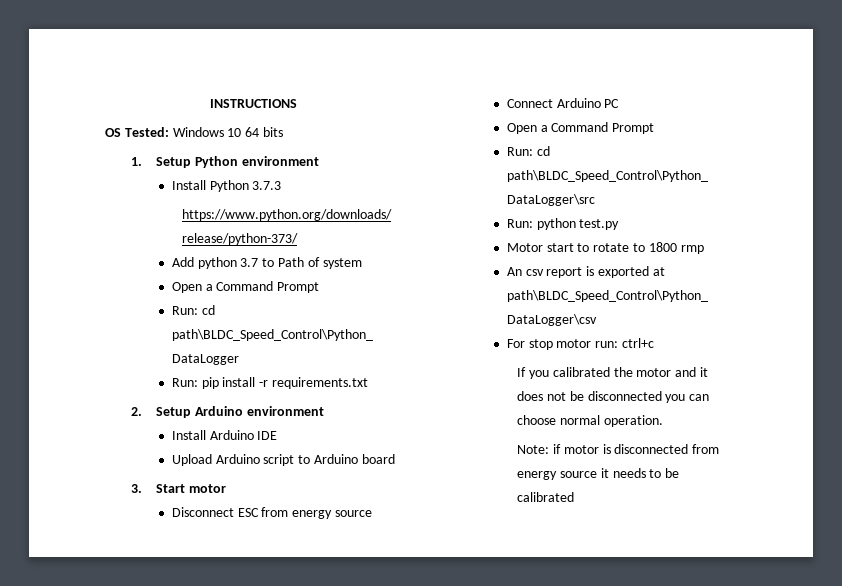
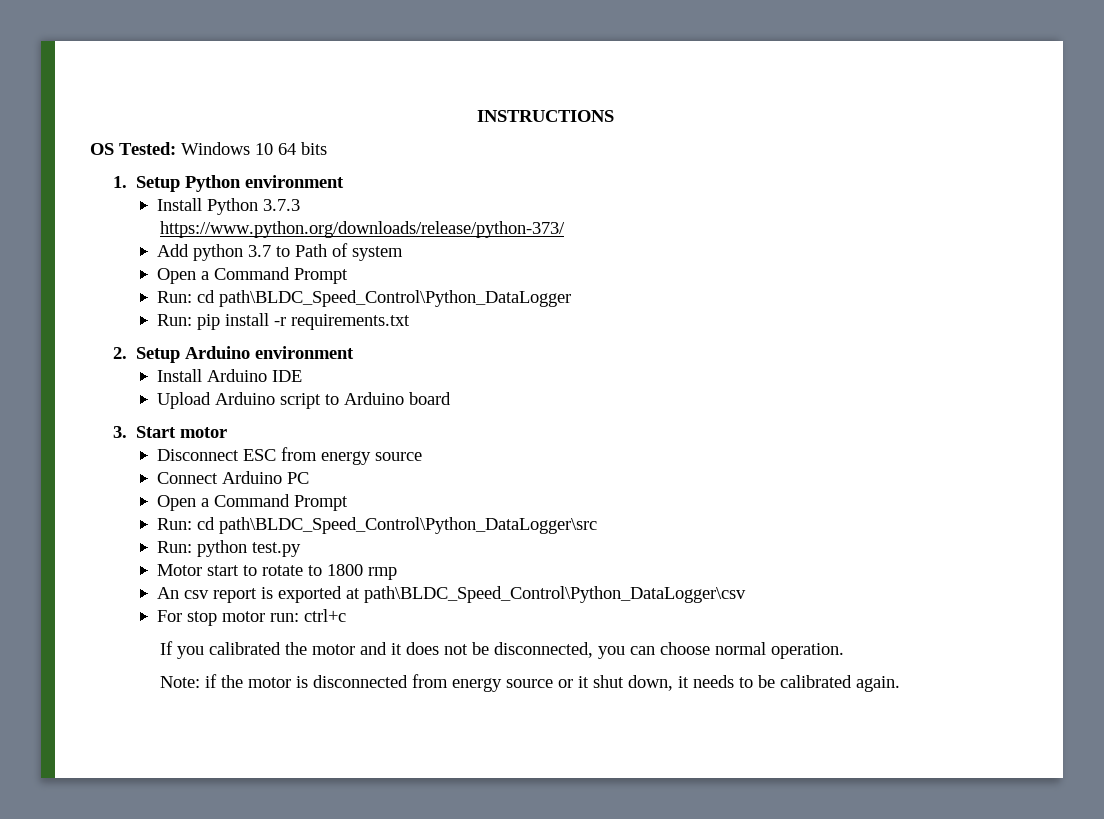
- If you calibrated the motor and it does not be disconnected you can choose normal operation.
+ If you calibrated the motor and it does not be disconnected, you can choose normal operation.
- Note: if motor is disconnected from energy source it needs to be calibrated
+ Note: if the motor is disconnected from energy source or it shut down, it needs to be calibrated again.

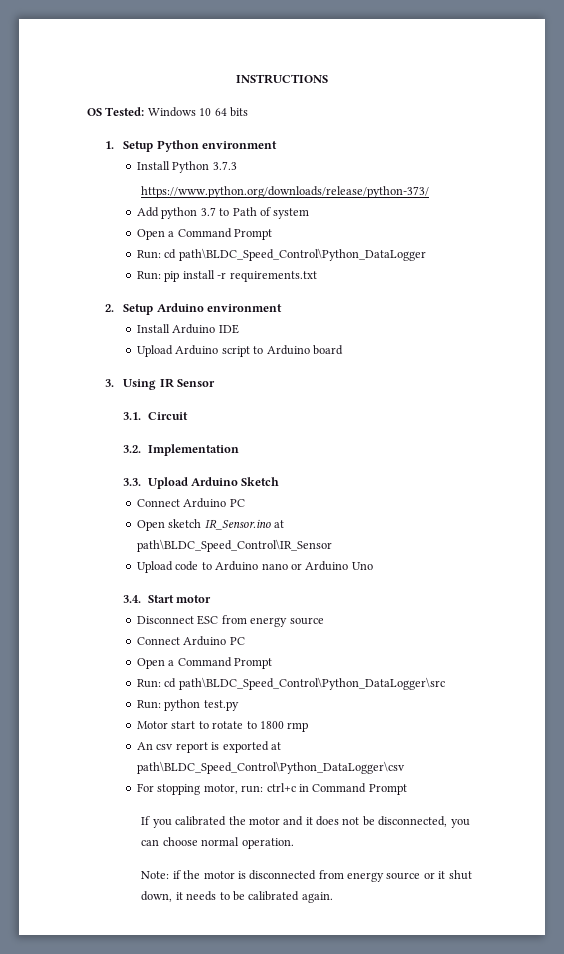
- 3. Start motor
+ 3. Using IR Sensor
+ 3.1. Circuit
+ 3.2. Implementation
+ 3.3. Upload Arduino Sketch
+ Connect Arduino PC
+ Open sketch IR_Sensor.ino at path\BLDC_Speed_Control\IR_Sensor
+ Upload code to Arduino nano or Arduino Uno
+ 3.4. Start motor
- For stop motor run: ctrl+c
+ For stopping motor, run: ctrl+c in Command Prompt

